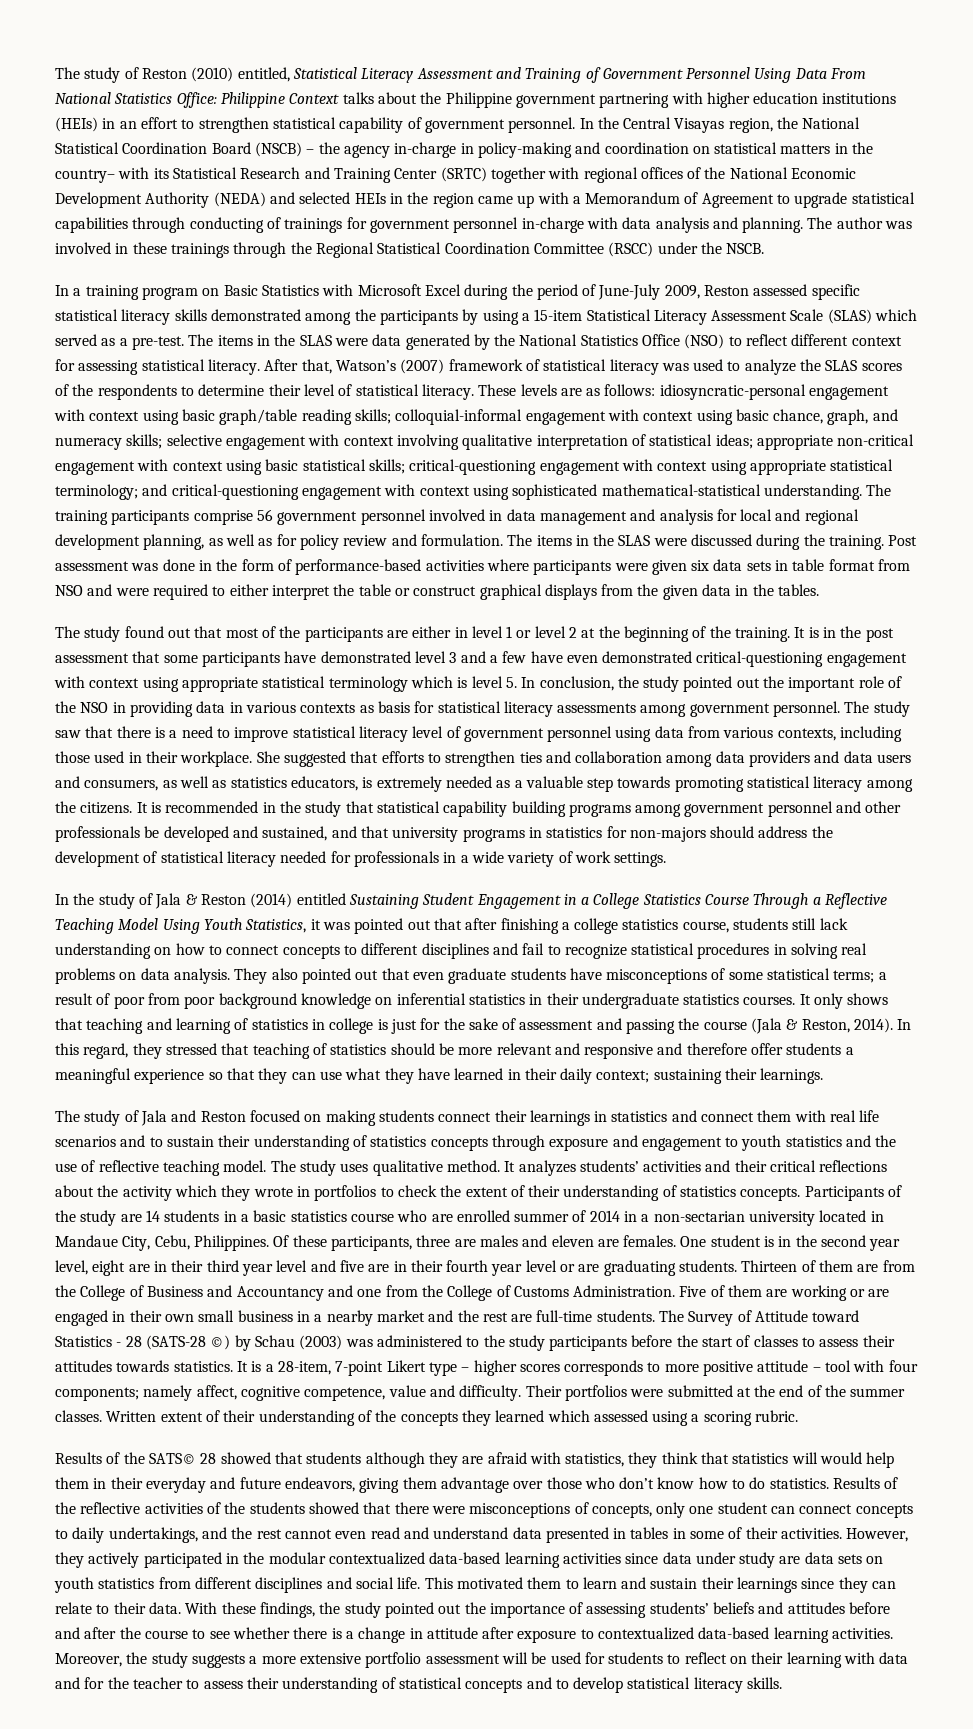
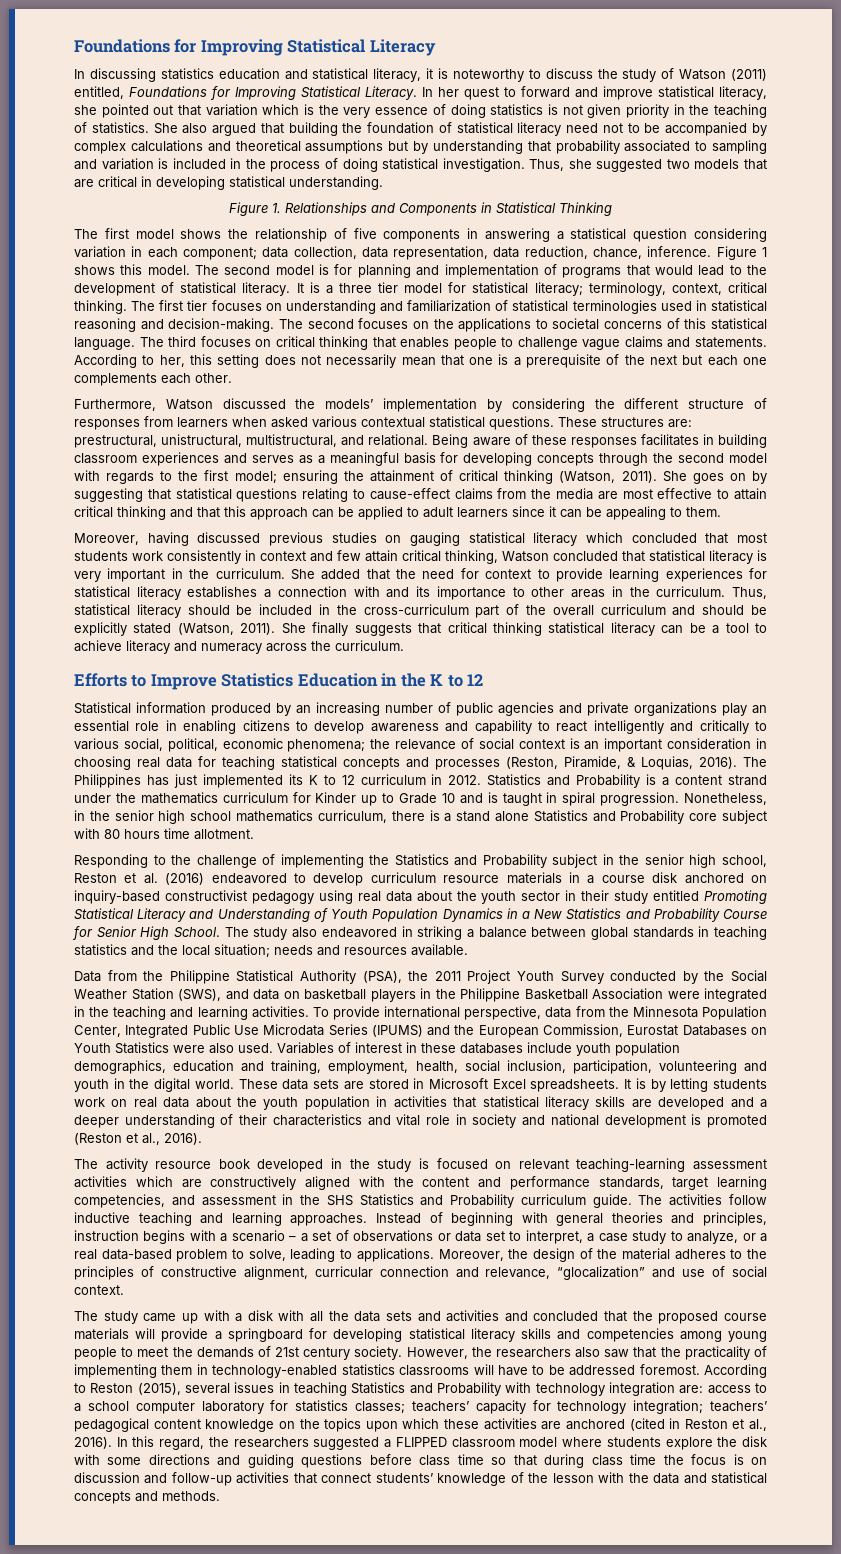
- The study of Reston (2010) entitled, Statistical Literacy Assessment and Training of Government Personnel Using Data From National Statistics Office: Philippine Context talks about the Philippine government partnering with higher education institutions (HEIs) in an effort to strengthen statistical capability of government personnel. In the Central Visayas region, the National Statistical Coordination Board (NSCB) – the agency in-charge in policy-making and coordination on statistical matters in the country– with its Statistical Research and Training Center (SRTC) together with regional offices of the National Economic Development Authority (NEDA) and selected HEIs in the region came up with a Memorandum of Agreement to upgrade statistical capabilities through conducting of trainings for government personnel in-charge with data analysis and planning. The author was involved in these trainings through the Regional Statistical Coordination Committee (RSCC) under the NSCB.
- In a training program on Basic Statistics with Microsoft Excel during the period of June-July 2009, Reston assessed specific statistical literacy skills demonstrated among the participants by using a 15-item Statistical Literacy Assessment Scale (SLAS) which served as a pre-test. The items in the SLAS were data generated by the National Statistics Office (NSO) to reflect different context for assessing statistical literacy. After that, Watson’s (2007) framework of statistical literacy was used to analyze the SLAS scores of the respondents to determine their level of statistical literacy. These levels are as follows: idiosyncratic-personal engagement with context using basic graph/table reading skills; colloquial-informal engagement with context using basic chance, graph, and numeracy skills; selective engagement with context involving qualitative interpretation of statistical ideas; appropriate non-critical engagement with context using basic statistical skills; critical-questioning engagement with context using appropriate statistical terminology; and critical-questioning engagement with context using sophisticated mathematical-statistical understanding. The training participants comprise 56 government personnel involved in data management and analysis for local and regional development planning, as well as for policy review and formulation. The items in the SLAS were discussed during the training. Post assessment was done in the form of performance-based activities where participants were given six data sets in table format from NSO and were required to either interpret the table or construct graphical displays from the given data in the tables.
- The study found out that most of the participants are either in level 1 or level 2 at the beginning of the training. It is in the post assessment that some participants have demonstrated level 3 and a few have even demonstrated critical-questioning engagement with context using appropriate statistical terminology which is level 5. In conclusion, the study pointed out the important role of the NSO in providing data in various contexts as basis for statistical literacy assessments among government personnel. The study saw that there is a need to improve statistical literacy level of government personnel using data from various contexts, including those used in their workplace. She suggested that efforts to strengthen ties and collaboration among data providers and data users and consumers, as well as statistics educators, is extremely needed as a valuable step towards promoting statistical literacy among the citizens. It is recommended in the study that statistical capability building programs among government personnel and other professionals be developed and sustained, and that university programs in statistics for non-majors should address the development of statistical literacy needed for professionals in a wide variety of work settings.
- In the study of Jala & Reston (2014) entitled Sustaining Student Engagement in a College Statistics Course Through a Reflective Teaching Model Using Youth Statistics, it was pointed out that after finishing a college statistics course, students still lack understanding on how to connect concepts to different disciplines and fail to recognize statistical procedures in solving real problems on data analysis. They also pointed out that even graduate students have misconceptions of some statistical terms; a result of poor from poor background knowledge on inferential statistics in their undergraduate statistics courses. It only shows that teaching and learning of statistics in college is just for the sake of assessment and passing the course (Jala & Reston, 2014). In this regard, they stressed that teaching of statistics should be more relevant and responsive and therefore offer students a meaningful experience so that they can use what they have learned in their daily context; sustaining their learnings.
- The study of Jala and Reston focused on making students connect their learnings in statistics and connect them with real life scenarios and to sustain their understanding of statistics concepts through exposure and engagement to youth statistics and the use of reflective teaching model. The study uses qualitative method. It analyzes students’ activities and their critical reflections about the activity which they wrote in portfolios to check the extent of their understanding of statistics concepts. Participants of the study are 14 students in a basic statistics course who are enrolled summer of 2014 in a non-sectarian university located in Mandaue City, Cebu, Philippines. Of these participants, three are males and eleven are females. One student is in the second year level, eight are in their third year level and five are in their fourth year level or are graduating students. Thirteen of them are from the College of Business and Accountancy and one from the College of Customs Administration. Five of them are working or are engaged in their own small business in a nearby market and the rest are full-time students. The Survey of Attitude toward Statistics - 28 (SATS-28 ©) by Schau (2003) was administered to the study participants before the start of classes to assess their attitudes towards statistics. It is a 28-item, 7-point Likert type – higher scores corresponds to more positive attitude – tool with four components; namely affect, cognitive competence, value and difficulty. Their portfolios were submitted at the end of the summer classes. Written extent of their understanding of the concepts they learned which assessed using a scoring rubric.
- Results of the SATS© 28 showed that students although they are afraid with statistics, they think that statistics will would help them in their everyday and future endeavors, giving them advantage over those who don’t know how to do statistics. Results of the reflective activities of the students showed that there were misconceptions of concepts, only one student can connect concepts to daily undertakings, and the rest cannot even read and understand data presented in tables in some of their activities. However, they actively participated in the modular contextualized data-based learning activities since data under study are data sets on youth statistics from different disciplines and social life. This motivated them to learn and sustain their learnings since they can relate to their data. With these findings, the study pointed out the importance of assessing students’ beliefs and attitudes before and after the course to see whether there is a change in attitude after exposure to contextualized data-based learning activities. Moreover, the study suggests a more extensive portfolio assessment will be used for students to reflect on their learning with data and for the teacher to assess their understanding of statistical concepts and to develop statistical literacy skills.
+ Foundations for Improving Statistical Literacy
+ In discussing statistics education and statistical literacy, it is noteworthy to discuss the study of Watson (2011) entitled, Foundations for Improving Statistical Literacy. In her quest to forward and improve statistical literacy, she pointed out that variation which is the very essence of doing statistics is not given priority in the teaching of statistics. She also argued that building the foundation of statistical literacy need not to be accompanied by complex calculations and theoretical assumptions but by understanding that probability associated to sampling and variation is included in the process of doing statistical investigation. Thus, she suggested two models that are critical in developing statistical understanding.
+ Figure 1. Relationships and Components in Statistical Thinking
+ The first model shows the relationship of five components in answering a statistical question considering variation in each component; data collection, data representation, data reduction, chance, inference. Figure 1 shows this model. The second model is for planning and implementation of programs that would lead to the development of statistical literacy. It is a three tier model for statistical literacy; terminology, context, critical thinking. The first tier focuses on understanding and familiarization of statistical terminologies used in statistical reasoning and decision-making. The second focuses on the applications to societal concerns of this statistical language. The third focuses on critical thinking that enables people to challenge vague claims and statements. According to her, this setting does not necessarily mean that one is a prerequisite of the next but each one complements each other.
+ Furthermore, Watson discussed the models’ implementation by considering the different structure of responses from learners when asked various contextual statistical questions. These structures are: prestructural, unistructural, multistructural, and relational. Being aware of these responses facilitates in building classroom experiences and serves as a meaningful basis for developing concepts through the second model with regards to the first model; ensuring the attainment of critical thinking (Watson, 2011). She goes on by suggesting that statistical questions relating to cause-effect claims from the media are most effective to attain critical thinking and that this approach can be applied to adult learners since it can be appealing to them.
+ Moreover, having discussed previous studies on gauging statistical literacy which concluded that most students work consistently in context and few attain critical thinking, Watson concluded that statistical literacy is very important in the curriculum. She added that the need for context to provide learning experiences for statistical literacy establishes a connection with and its importance to other areas in the curriculum. Thus, statistical literacy should be included in the cross-curriculum part of the overall curriculum and should be explicitly stated (Watson, 2011). She finally suggests that critical thinking statistical literacy can be a tool to achieve literacy and numeracy across the curriculum.
+ Efforts to Improve Statistics Education in the K to 12
+ Statistical information produced by an increasing number of public agencies and private organizations play an essential role in enabling citizens to develop awareness and capability to react intelligently and critically to various social, political, economic phenomena; the relevance of social context is an important consideration in choosing real data for teaching statistical concepts and processes (Reston, Piramide, & Loquias, 2016). The Philippines has just implemented its K to 12 curriculum in 2012. Statistics and Probability is a content strand under the mathematics curriculum for Kinder up to Grade 10 and is taught in spiral progression. Nonetheless, in the senior high school mathematics curriculum, there is a stand alone Statistics and Probability core subject with 80 hours time allotment.
+ Responding to the challenge of implementing the Statistics and Probability subject in the senior high school, Reston et al. (2016) endeavored to develop curriculum resource materials in a course disk anchored on inquiry-based constructivist pedagogy using real data about the youth sector in their study entitled Promoting Statistical Literacy and Understanding of Youth Population Dynamics in a New Statistics and Probability Course for Senior High School. The study also endeavored in striking a balance between global standards in teaching statistics and the local situation; needs and resources available.
+ Data from the Philippine Statistical Authority (PSA), the 2011 Project Youth Survey conducted by the Social Weather Station (SWS), and data on basketball players in the Philippine Basketball Association were integrated in the teaching and learning activities. To provide international perspective, data from the Minnesota Population Center, Integrated Public Use Microdata Series (IPUMS) and the European Commission, Eurostat Databases on Youth Statistics were also used. Variables of interest in these databases include youth population demographics, education and training, employment, health, social inclusion, participation, volunteering and youth in the digital world. These data sets are stored in Microsoft Excel spreadsheets. It is by letting students work on real data about the youth population in activities that statistical literacy skills are developed and a deeper understanding of their characteristics and vital role in society and national development is promoted (Reston et al., 2016).
+ The activity resource book developed in the study is focused on relevant teaching-learning assessment activities which are constructively aligned with the content and performance standards, target learning competencies, and assessment in the SHS Statistics and Probability curriculum guide. The activities follow inductive teaching and learning approaches. Instead of beginning with general theories and principles, instruction begins with a scenario – a set of observations or data set to interpret, a case study to analyze, or a real data-based problem to solve, leading to applications. Moreover, the design of the material adheres to the principles of constructive alignment, curricular connection and relevance, “glocalization” and use of social context.
+ The study came up with a disk with all the data sets and activities and concluded that the proposed course materials will provide a springboard for developing statistical literacy skills and competencies among young people to meet the demands of 21st century society. However, the researchers also saw that the practicality of implementing them in technology-enabled statistics classrooms will have to be addressed foremost. According to Reston (2015), several issues in teaching Statistics and Probability with technology integration are: access to a school computer laboratory for statistics classes; teachers’ capacity for technology integration; teachers’ pedagogical content knowledge on the topics upon which these activities are anchored (cited in Reston et al., 2016). In this regard, the researchers suggested a FLIPPED classroom model where students explore the disk with some directions and guiding questions before class time so that during class time the focus is on discussion and follow-up activities that connect students’ knowledge of the lesson with the data and statistical concepts and methods.

